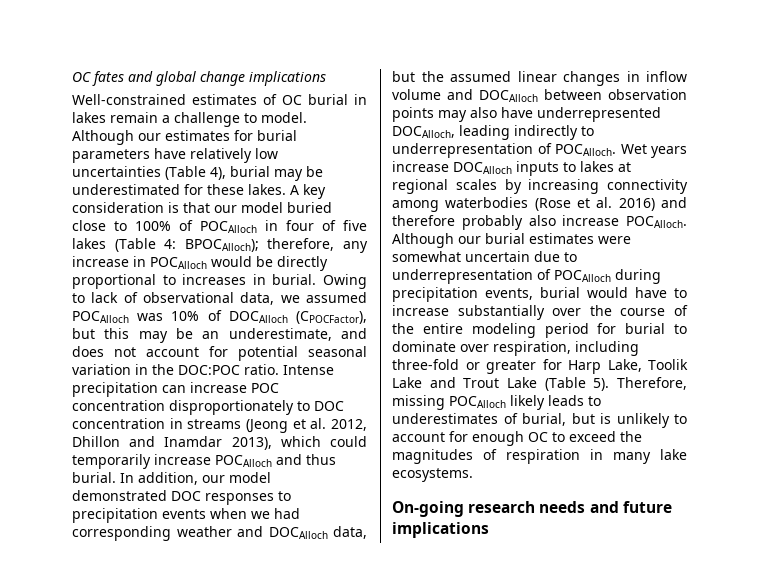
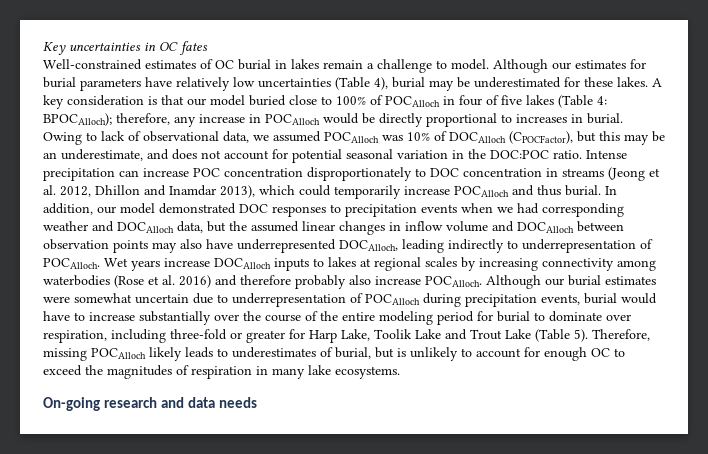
- OC fates and global change implications
+ Key uncertainties in OC fates
- On-going research needs and future implications
+ On-going research and data needs

